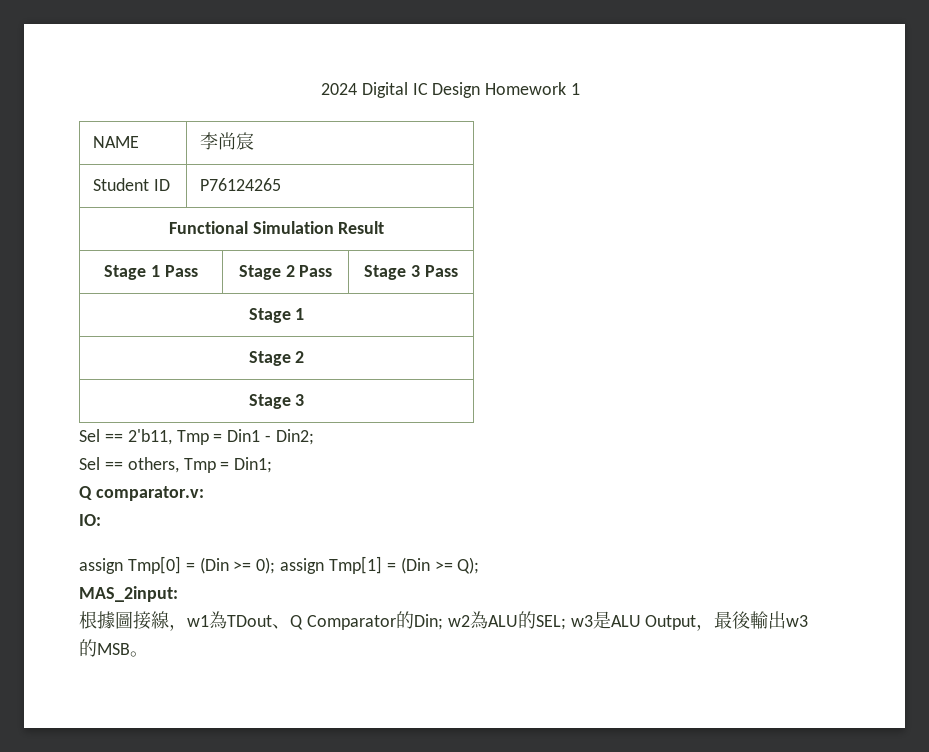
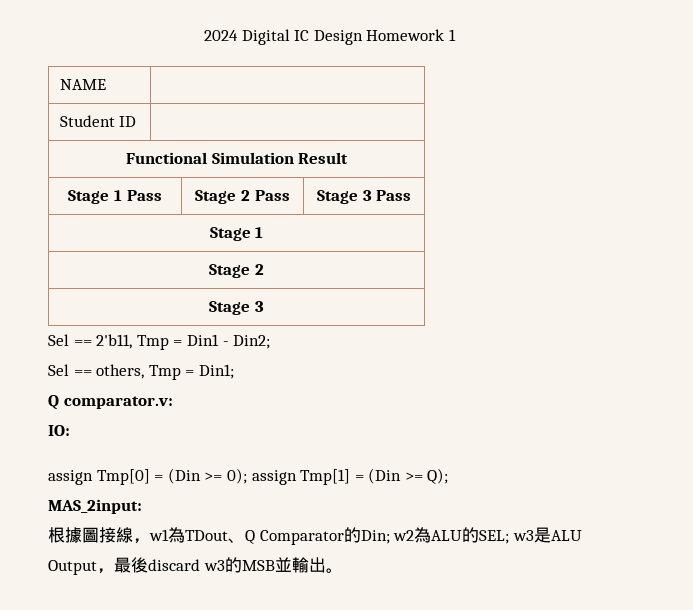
- NAME | 李尚宸
+ NAME |
- Student ID | P76124265
+ Student ID |
- 根據圖接線，w1為TDout、Q Comparator的Din; w2為ALU的SEL; w3是ALU Output，最後輸出w3的MSB。
+ 根據圖接線，w1為TDout、Q Comparator的Din; w2為ALU的SEL; w3是ALU Output，最後discard w3的MSB並輸出。

